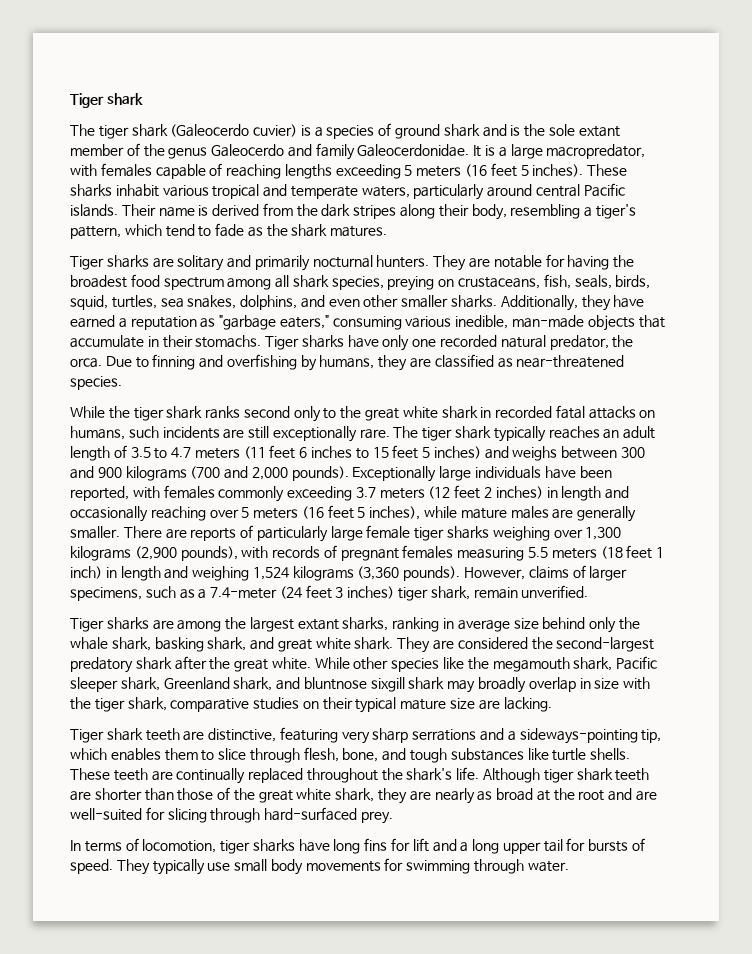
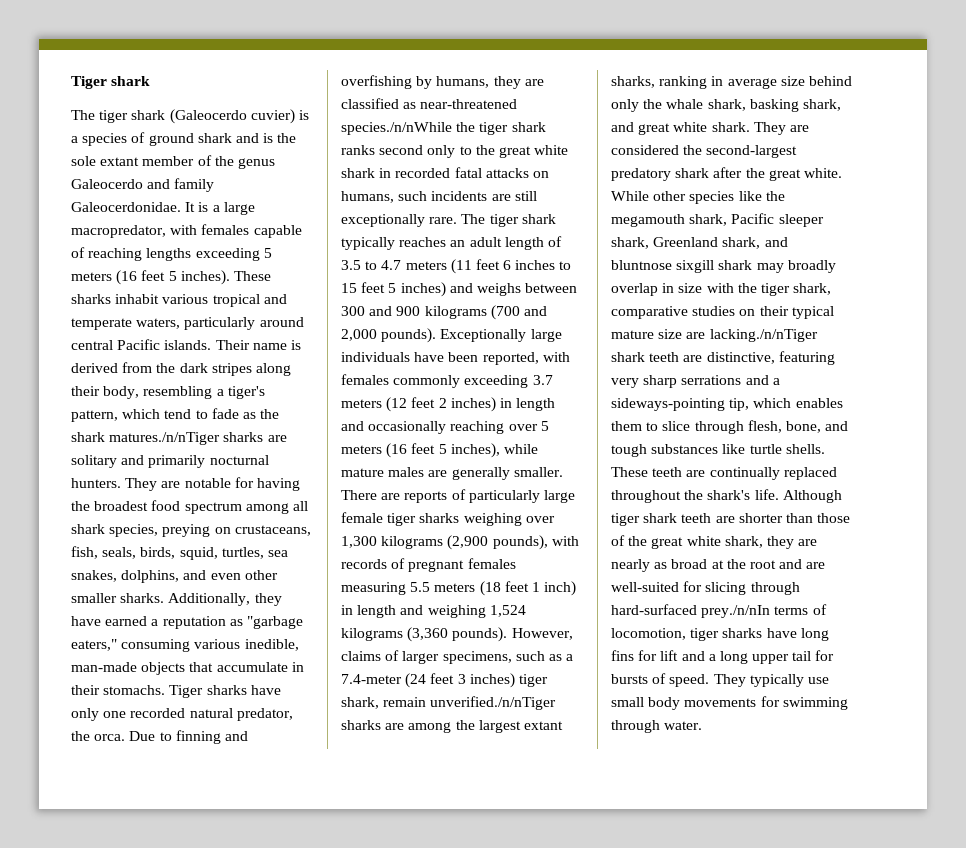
- Their name is derived from the dark stripes along their body, resembling a tiger's pattern, which tend to fade as the shark matures.
- Tiger sharks are solitary and primarily nocturnal hunters.
+ Their name is derived from the dark stripes along their body, resembling a tiger's pattern, which tend to fade as the shark matures./n/nTiger sharks are solitary and primarily nocturnal hunters.
- Due to finning and overfishing by humans, they are classified as near-threatened species.
- While the tiger shark ranks second only to the great white shark in recorded fatal attacks on humans, such incidents are still exceptionally rare.
+ Due to finning and overfishing by humans, they are classified as near-threatened species./n/nWhile the tiger shark ranks second only to the great white shark in recorded fatal attacks on humans, such incidents are still exceptionally rare.
- However, claims of larger specimens, such as a 7.4-meter (24 feet 3 inches) tiger shark, remain unverified.
- Tiger sharks are among the largest extant sharks, ranking in average size behind only the whale shark, basking shark, and great white shark.
+ However, claims of larger specimens, such as a 7.4-meter (24 feet 3 inches) tiger shark, remain unverified./n/nTiger sharks are among the largest extant sharks, ranking in average size behind only the whale shark, basking shark, and great white shark.
- While other species like the megamouth shark, Pacific sleeper shark, Greenland shark, and bluntnose sixgill shark may broadly overlap in size with the tiger shark, comparative studies on their typical mature size are lacking.
- Tiger shark teeth are distinctive, featuring very sharp serrations and a sideways-pointing tip, which enables them to slice through flesh, bone, and tough substances like turtle shells.
+ While other species like the megamouth shark, Pacific sleeper shark, Greenland shark, and bluntnose sixgill shark may broadly overlap in size with the tiger shark, comparative studies on their typical mature size are lacking./n/nTiger shark teeth are distinctive, featuring very sharp serrations and a sideways-pointing tip, which enables them to slice through flesh, bone, and tough substances like turtle shells.
- Although tiger shark teeth are shorter than those of the great white shark, they are nearly as broad at the root and are well-suited for slicing through hard-surfaced prey.
- In terms of locomotion, tiger sharks have long fins for lift and a long upper tail for bursts of speed.
+ Although tiger shark teeth are shorter than those of the great white shark, they are nearly as broad at the root and are well-suited for slicing through hard-surfaced prey./n/nIn terms of locomotion, tiger sharks have long fins for lift and a long upper tail for bursts of speed.

